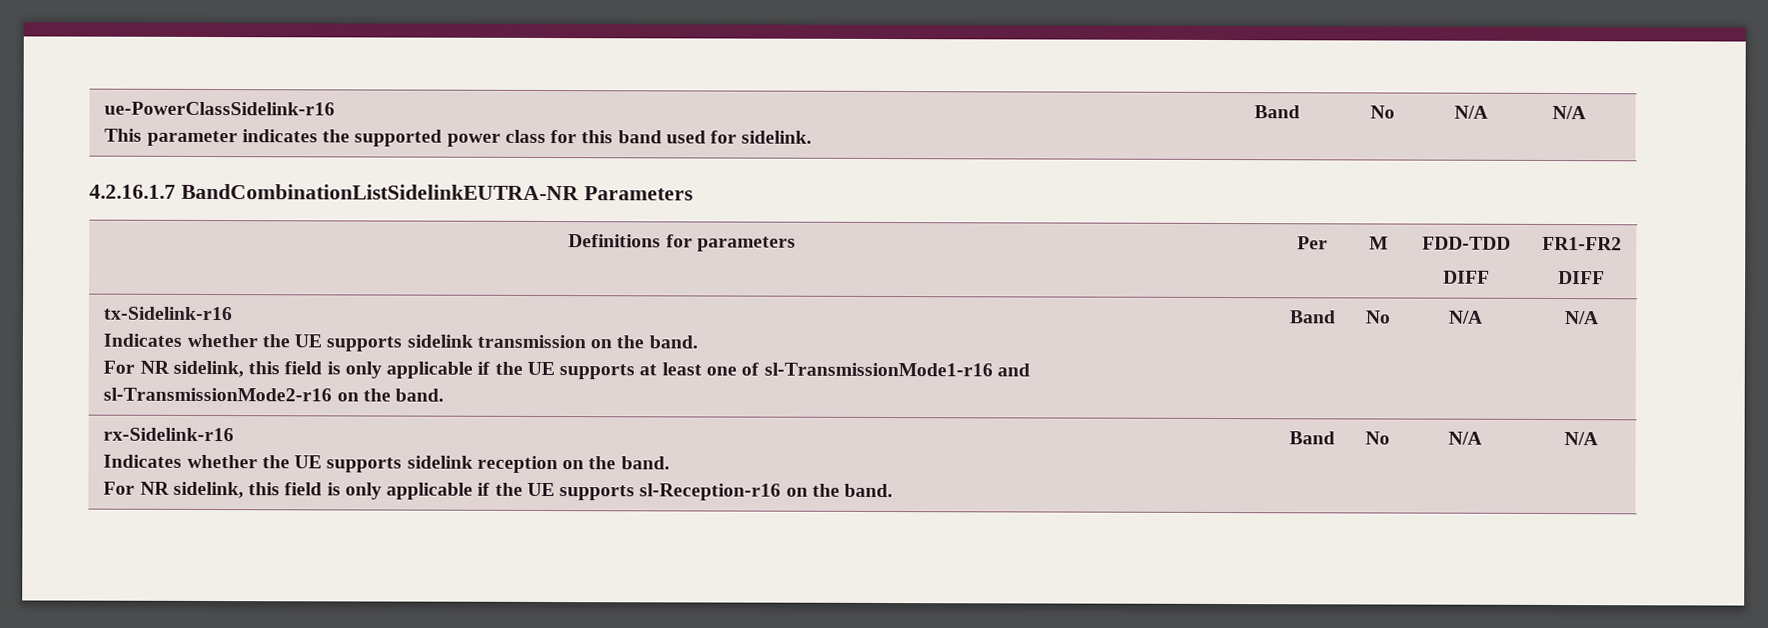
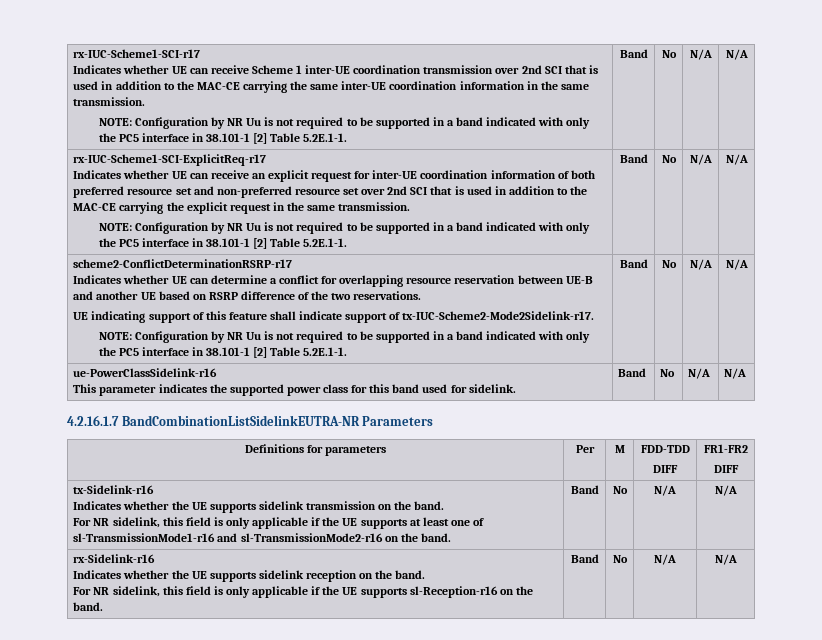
+ rx-IUC-Scheme1-SCI-r17
+ Indicates whether UE can receive Scheme 1 inter-UE coordination transmission over 2nd SCI that is used in addition to the MAC-CE carrying the same inter-UE coordination information in the same transmission.
+ NOTE: Configuration by NR Uu is not required to be supported in a band indicated with only the PC5 interface in 38.101-1 [2] Table 5.2E.1-1. | Band | No | N/A | N/A
+ rx-IUC-Scheme1-SCI-ExplicitReq-r17
+ Indicates whether UE can receive an explicit request for inter-UE coordination information of both preferred resource set and non-preferred resource set over 2nd SCI that is used in addition to the MAC-CE carrying the explicit request in the same transmission.
+ NOTE: Configuration by NR Uu is not required to be supported in a band indicated with only the PC5 interface in 38.101-1 [2] Table 5.2E.1-1. | Band | No | N/A | N/A
+ scheme2-ConflictDeterminationRSRP-r17
+ Indicates whether UE can determine a conflict for overlapping resource reservation between UE-B and another UE based on RSRP difference of the two reservations.
+ UE indicating support of this feature shall indicate support of tx-IUC-Scheme2-Mode2Sidelink-r17.
+ NOTE: Configuration by NR Uu is not required to be supported in a band indicated with only the PC5 interface in 38.101-1 [2] Table 5.2E.1-1. | Band | No | N/A | N/A

